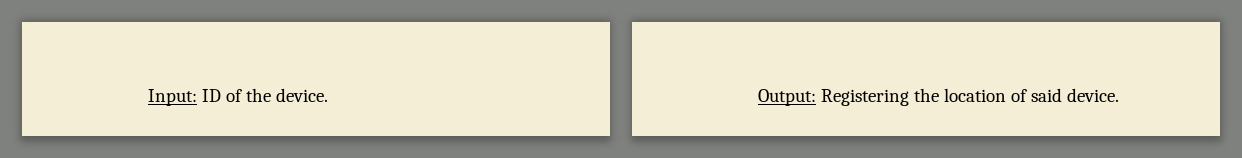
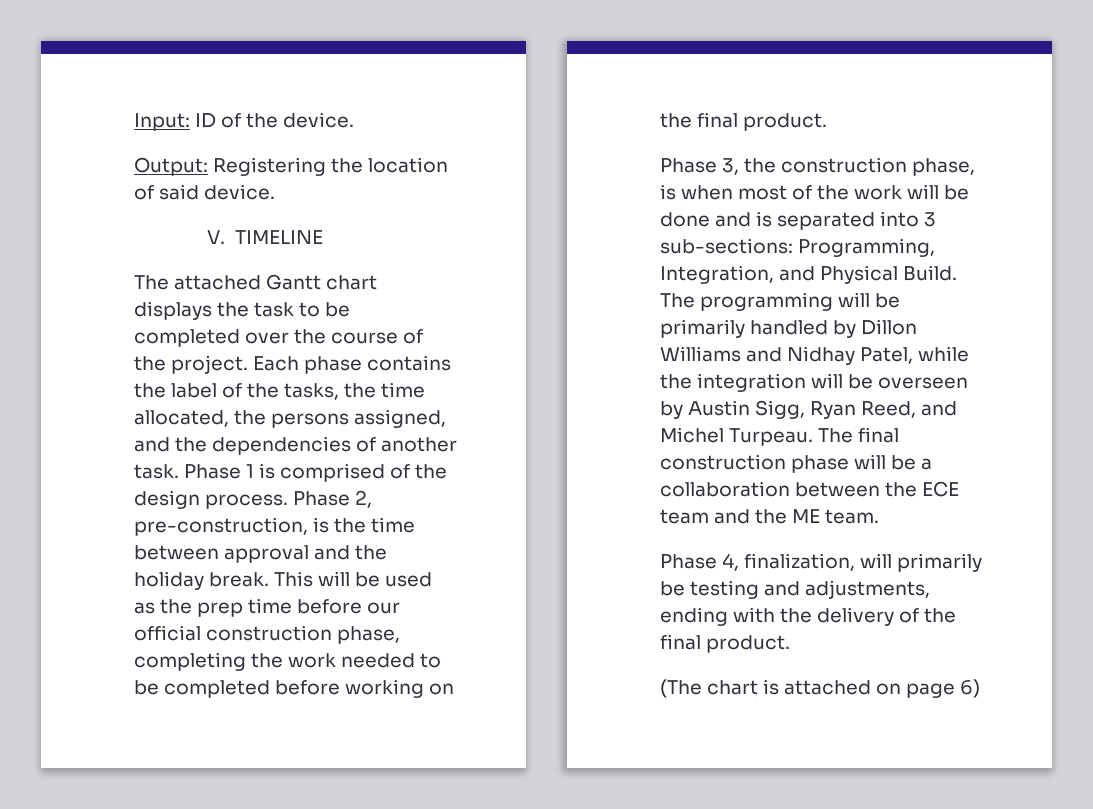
+ V. TIMELINE
+ The attached Gantt chart displays the task to be completed over the course of the project. Each phase contains the label of the tasks, the time allocated, the persons assigned, and the dependencies of another task. Phase 1 is comprised of the design process. Phase 2, pre-construction, is the time between approval and the holiday break. This will be used as the prep time before our official construction phase, completing the work needed to be completed before working on the final product.
+ Phase 3, the construction phase, is when most of the work will be done and is separated into 3 sub-sections: Programming, Integration, and Physical Build. The programming will be primarily handled by Dillon Williams and Nidhay Patel, while the integration will be overseen by Austin Sigg, Ryan Reed, and Michel Turpeau. The final construction phase will be a collaboration between the ECE team and the ME team.
+ Phase 4, finalization, will primarily be testing and adjustments, ending with the delivery of the final product.
+ (The chart is attached on page 6)

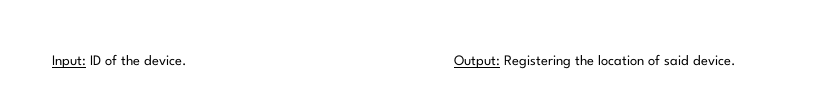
- V. TIMELINE
- The attached Gantt chart displays the task to be completed over the course of the project. Each phase contains the label of the tasks, the time allocated, the persons assigned, and the dependencies of another task. Phase 1 is comprised of the design process. Phase 2, pre-construction, is the time between approval and the holiday break. This will be used as the prep time before our official construction phase, completing the work needed to be completed before working on the final product.
- Phase 3, the construction phase, is when most of the work will be done and is separated into 3 sub-sections: Programming, Integration, and Physical Build. The programming will be primarily handled by Dillon Williams and Nidhay Patel, while the integration will be overseen by Austin Sigg, Ryan Reed, and Michel Turpeau. The final construction phase will be a collaboration between the ECE team and the ME team.
- Phase 4, finalization, will primarily be testing and adjustments, ending with the delivery of the final product.
- (The chart is attached on page 6)

